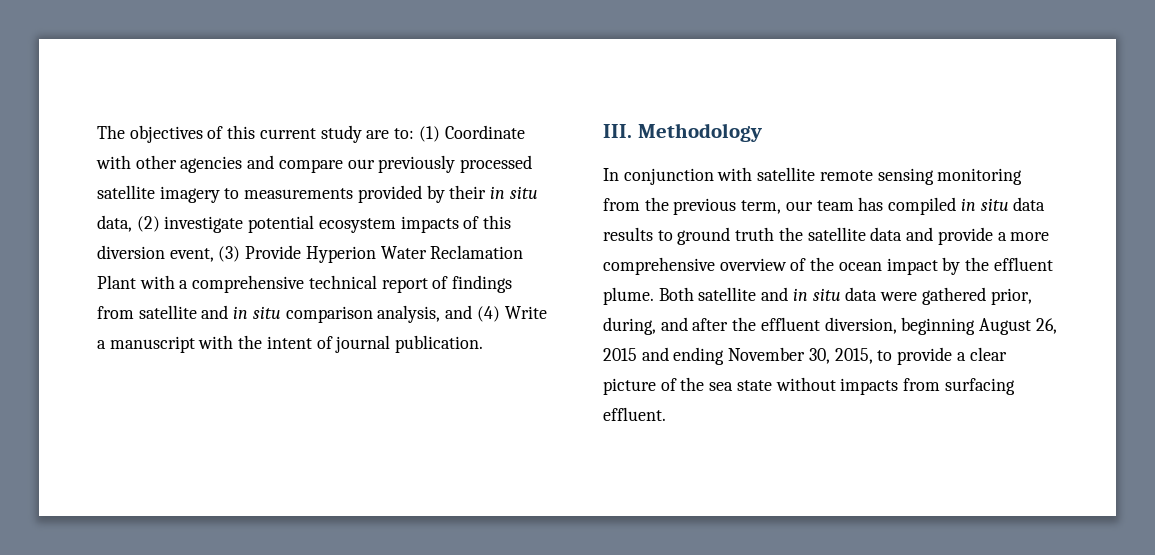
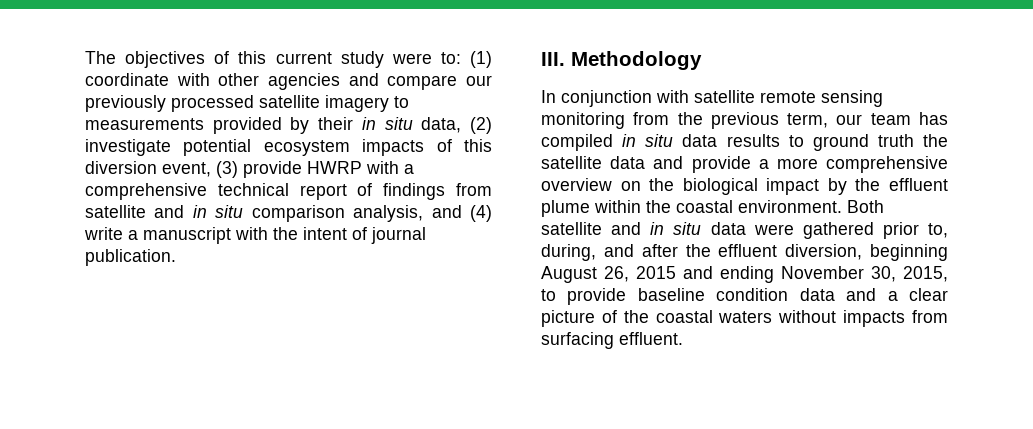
- The objectives of this current study are to: (1) Coordinate with other agencies and compare our previously processed satellite imagery to measurements provided by their in situ data, (2) investigate potential ecosystem impacts of this diversion event, (3) Provide Hyperion Water Reclamation Plant with a comprehensive technical report of findings from satellite and in situ comparison analysis, and (4) Write a manuscript with the intent of journal publication.
+ The objectives of this current study were to: (1) coordinate with other agencies and compare our previously processed satellite imagery to measurements provided by their in situ data, (2) investigate potential ecosystem impacts of this diversion event, (3) provide HWRP with a comprehensive technical report of findings from satellite and in situ comparison analysis, and (4) write a manuscript with the intent of journal publication.
- In conjunction with satellite remote sensing monitoring from the previous term, our team has compiled in situ data results to ground truth the satellite data and provide a more comprehensive overview of the ocean impact by the effluent plume.
+ In conjunction with satellite remote sensing monitoring from the previous term, our team has compiled in situ data results to ground truth the satellite data and provide a more comprehensive overview on the biological impact by the effluent plume within the coastal environment.
- Both satellite and in situ data were gathered prior, during, and after the effluent diversion, beginning August 26, 2015 and ending November 30, 2015, to provide a clear picture of the sea state without impacts from surfacing effluent.
+ Both satellite and in situ data were gathered prior to, during, and after the effluent diversion, beginning August 26, 2015 and ending November 30, 2015, to provide baseline condition data and a clear picture of the coastal waters without impacts from surfacing effluent.

